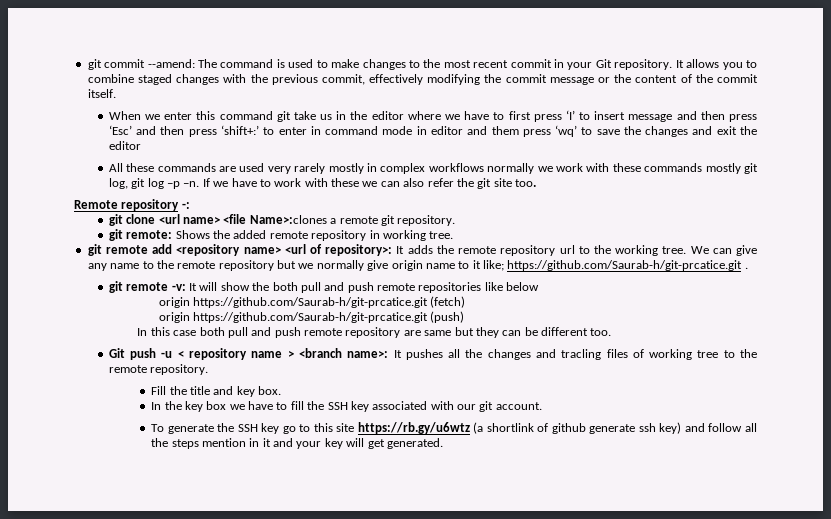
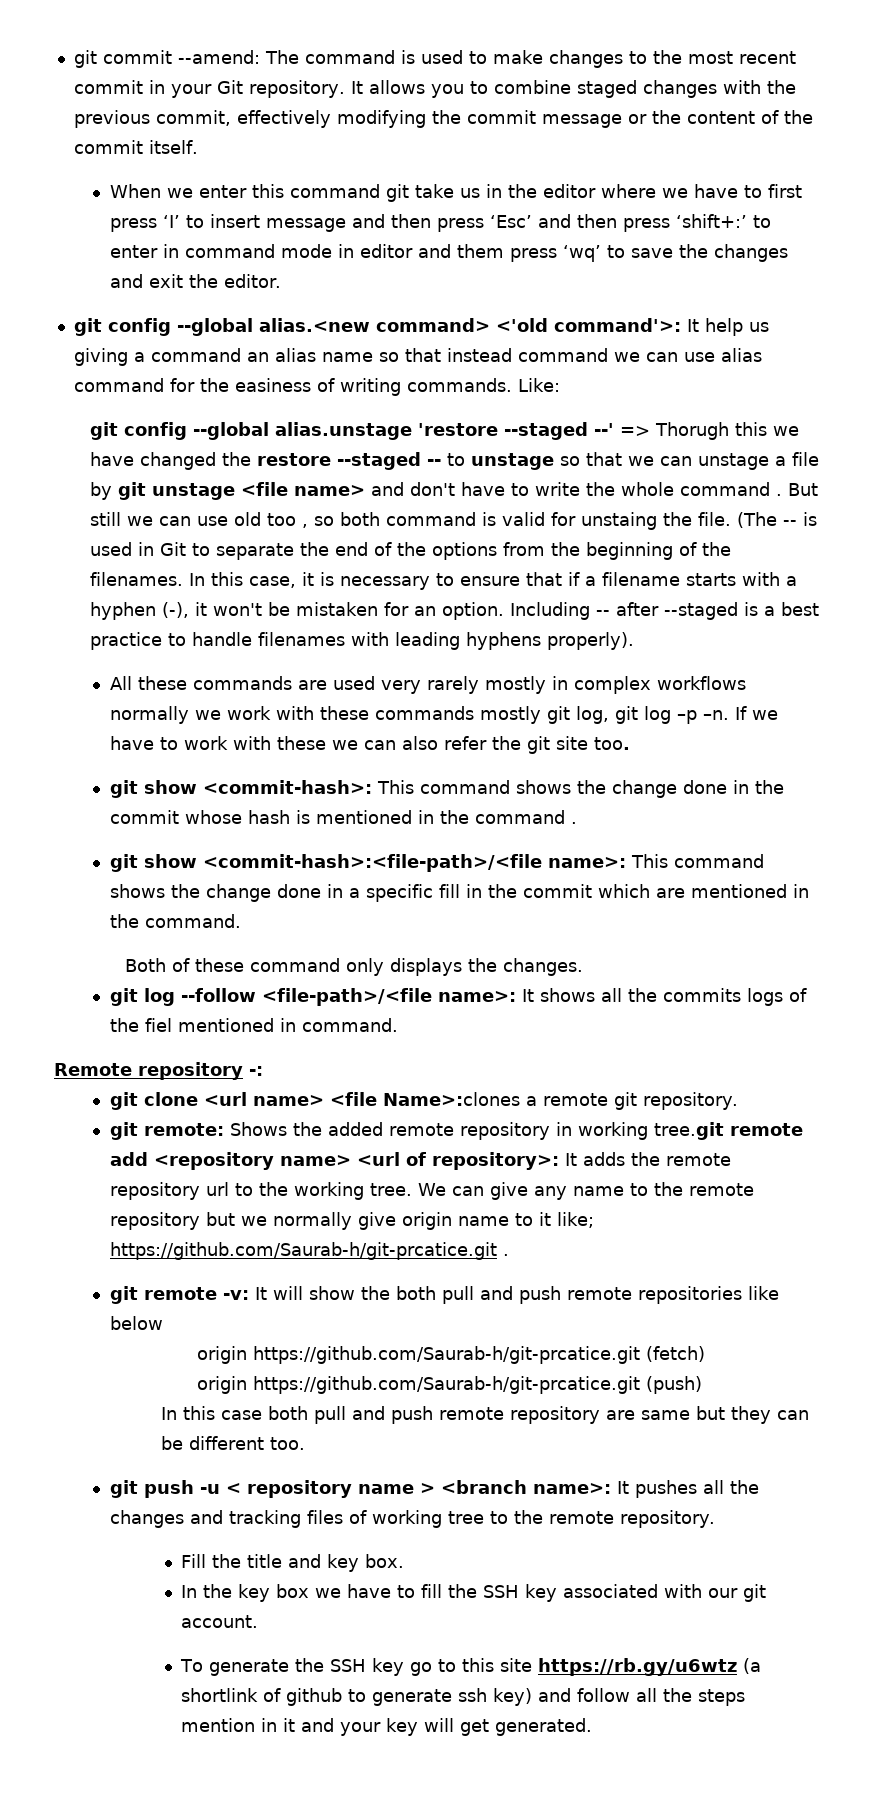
- When we enter this command git take us in the editor where we have to first press ‘I’ to insert message and then press ‘Esc’ and then press ‘shift+:’ to enter in command mode in editor and them press ‘wq’ to save the changes and exit the editor
+ When we enter this command git take us in the editor where we have to first press ‘I’ to insert message and then press ‘Esc’ and then press ‘shift+:’ to enter in command mode in editor and them press ‘wq’ to save the changes and exit the editor.
+ git config --global alias.<new command> <'old command'>: It help us giving a command an alias name so that instead command we can use alias command for the easiness of writing commands. Like:
+ git config --global alias.unstage 'restore --staged --' => Thorugh this we have changed the restore --staged -- to unstage so that we can unstage a file by git unstage <file name> and don't have to write the whole command . But still we can use old too , so both command is valid for unstaing the file. (The -- is used in Git to separate the end of the options from the beginning of the filenames. In this case, it is necessary to ensure that if a filename starts with a hyphen (-), it won't be mistaken for an option. Including -- after --staged is a best practice to handle filenames with leading hyphens properly).
+ git show <commit-hash>: This command shows the change done in the commit whose hash is mentioned in the command .
+ git show <commit-hash>:<file-path>/<file name>: This command shows the change done in a specific fill in the commit which are mentioned in the command.
+ Both of these command only displays the changes.
+ git log --follow <file-path>/<file name>: It shows all the commits logs of the fiel mentioned in command.
- git remote: Shows the added remote repository in working tree.
- git remote add <repository name> <url of repository>: It adds the remote repository url to the working tree.
+ git remote: Shows the added remote repository in working tree.git remote add <repository name> <url of repository>: It adds the remote repository url to the working tree.
- Git push -u < repository name > <branch name>: It pushes all the changes and tracling files of working tree to the remote repository.
+ git push -u < repository name > <branch name>: It pushes all the changes and tracking files of working tree to the remote repository.
- To generate the SSH key go to this site https://rb.gy/u6wtz (a shortlink of github generate ssh key) and follow all the steps mention in it and your key will get generated.
+ To generate the SSH key go to this site https://rb.gy/u6wtz (a shortlink of github to generate ssh key) and follow all the steps mention in it and your key will get generated.

